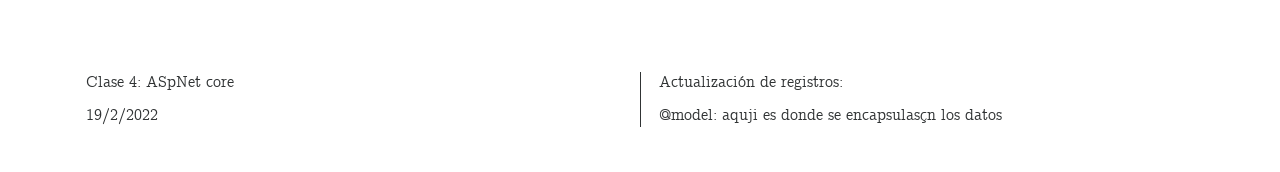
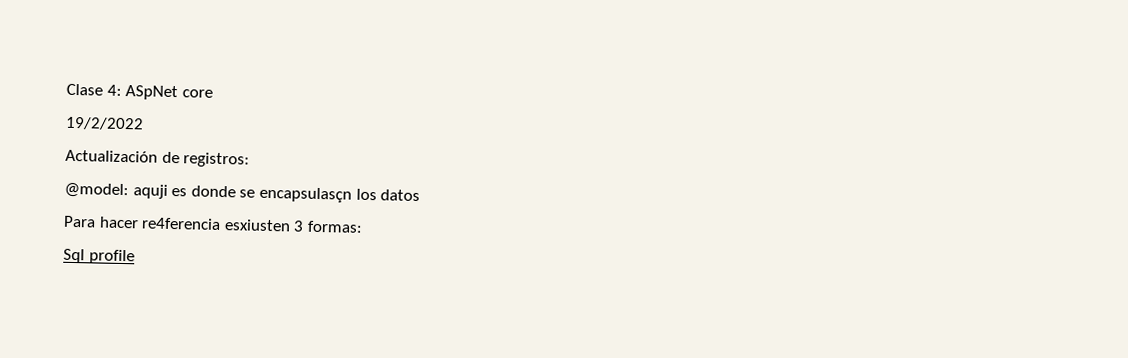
+ Para hacer re4ferencia esxiusten 3 formas:
+ Sql profile

